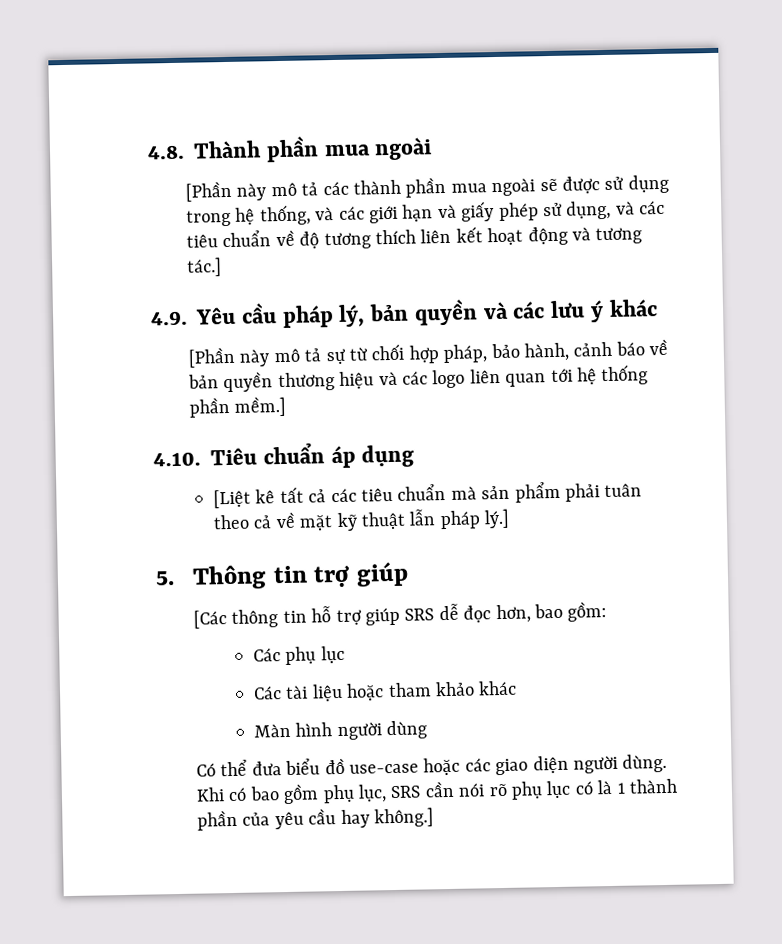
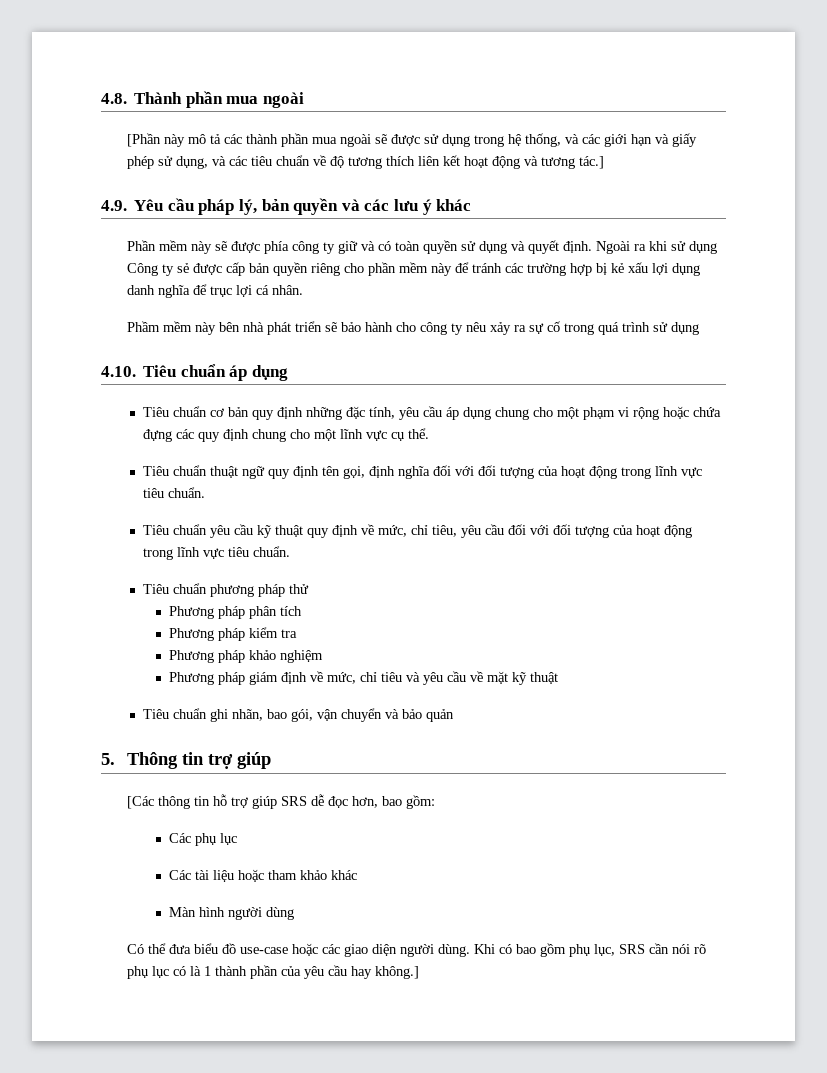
- [Phần này mô tả sự từ chối hợp pháp, bảo hành, cảnh báo về bản quyền thương hiệu và các logo liên quan tới hệ thống phần mềm.]
+ Phần mềm này sẽ được phía công ty giữ và có toàn quyền sử dụng và quyết định. Ngoài ra khi sử dụng Công ty sẻ được cấp bản quyền riêng cho phần mềm này để tránh các trường hợp bị kẻ xấu lợi dụng danh nghĩa để trục lợi cá nhân.
+ Phầm mềm này bên nhà phát triển sẽ bảo hành cho công ty nêu xảy ra sự cố trong quá trình sử dụng
- [Liệt kê tất cả các tiêu chuẩn mà sản phẩm phải tuân theo cả về mặt kỹ thuật lẫn pháp lý.]
+ Tiêu chuẩn cơ bản quy định những đặc tính, yêu cầu áp dụng chung cho một phạm vi rộng hoặc chứa đựng các quy định chung cho một lĩnh vực cụ thể.
+ Tiêu chuẩn thuật ngữ quy định tên gọi, định nghĩa đối với đối tượng của hoạt động trong lĩnh vực tiêu chuẩn.
+ Tiêu chuẩn yêu cầu kỹ thuật quy định về mức, chỉ tiêu, yêu cầu đối với đối tượng của hoạt động trong lĩnh vực tiêu chuẩn.
+ Tiêu chuẩn phương pháp thử
+ Phương pháp phân tích
+ Phương pháp kiểm tra
+ Phương pháp khảo nghiệm
+ Phương pháp giám định về mức, chỉ tiêu và yêu cầu về mặt kỹ thuật
+ Tiêu chuẩn ghi nhãn, bao gói, vận chuyển và bảo quản

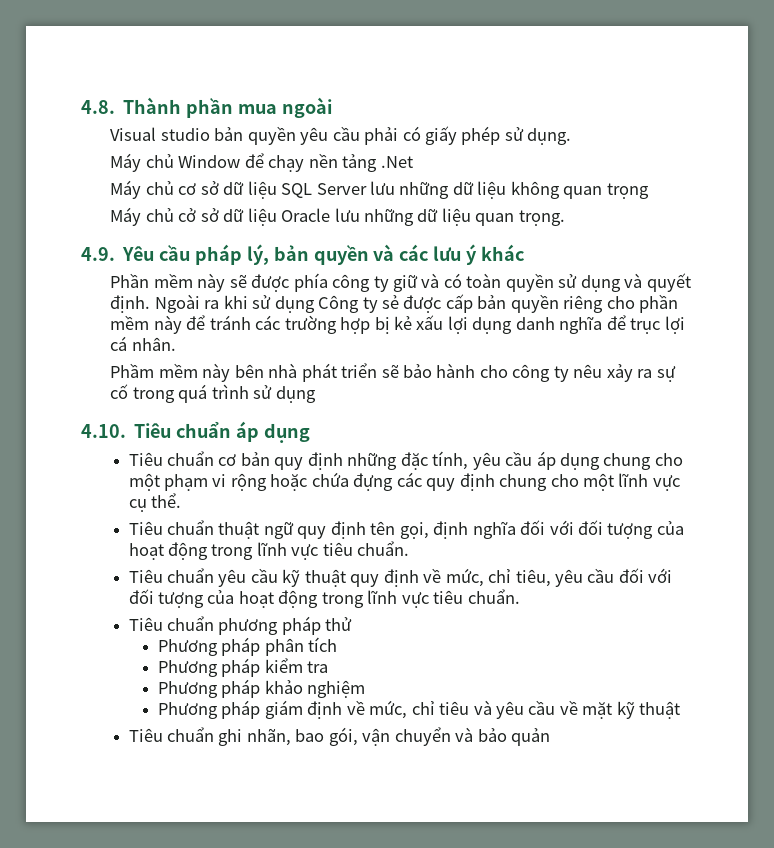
- [Phần này mô tả các thành phần mua ngoài sẽ được sử dụng trong hệ thống, và các giới hạn và giấy phép sử dụng, và các tiêu chuẩn về độ tương thích liên kết hoạt động và tương tác.]
+ Visual studio bản quyền yêu cầu phải có giấy phép sử dụng.
+ Máy chủ Window để chạy nền tảng .Net
+ Máy chủ cơ sở dữ liệu SQL Server lưu những dữ liệu không quan trọng
+ Máy chủ cở sở dữ liệu Oracle lưu những dữ liệu quan trọng.
- 5. Thông tin trợ giúp
- [Các thông tin hỗ trợ giúp SRS dễ đọc hơn, bao gồm:
- Các phụ lục
- Các tài liệu hoặc tham khảo khác
- Màn hình người dùng
- Có thể đưa biểu đồ use-case hoặc các giao diện người dùng. Khi có bao gồm phụ lục, SRS cần nói rõ phụ lục có là 1 thành phần của yêu cầu hay không.]

